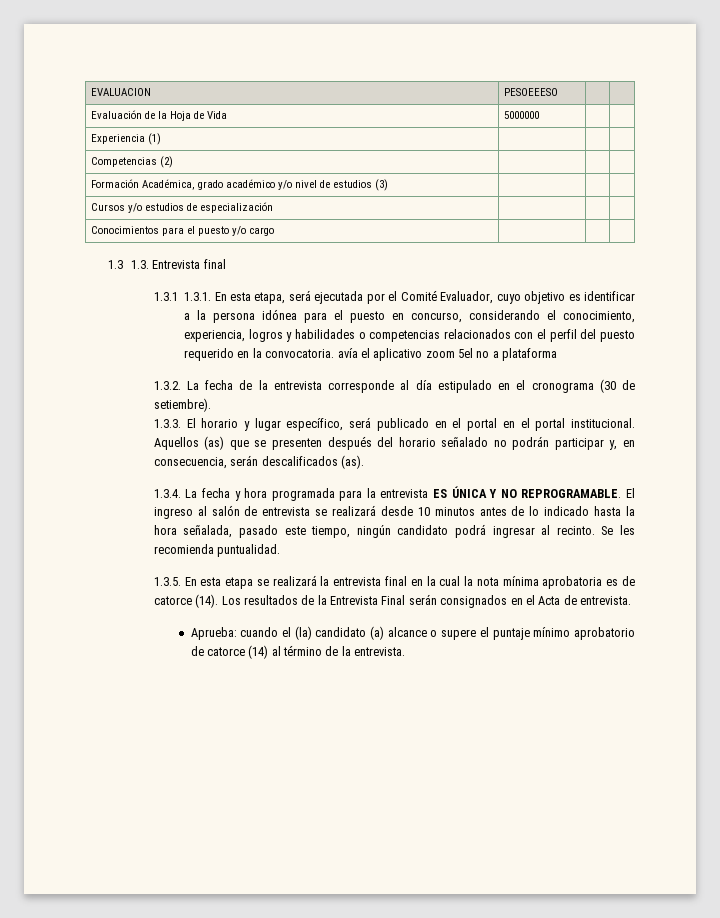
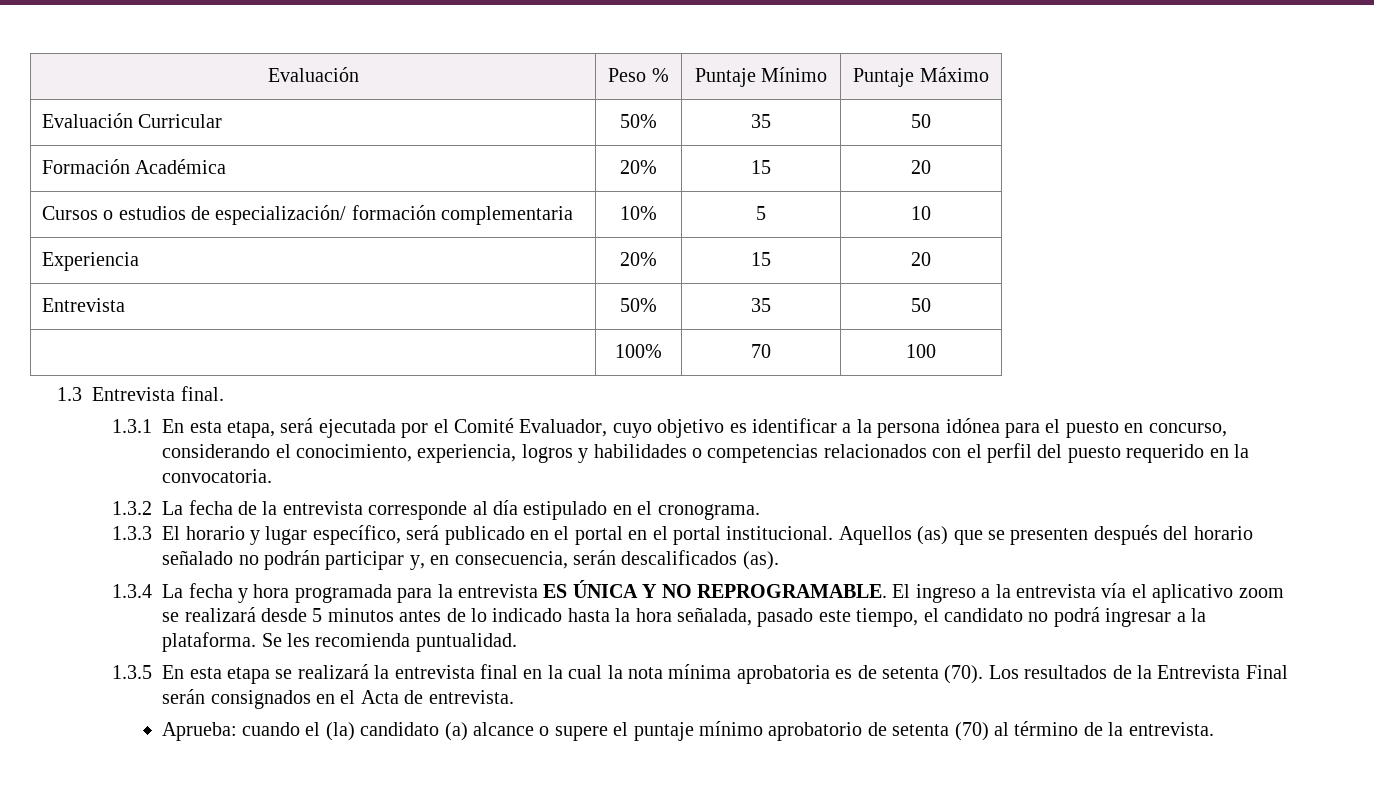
- EVALUACION | PESOEEESO | |
- Evaluación de la Hoja de Vida | 5000000 | |
- Experiencia (1) | | |
- Competencias (2) | | |
- Formación Académica, grado académico y/o nivel de estudios (3) | | |
- Cursos y/o estudios de especialización | | |
- Conocimientos para el puesto y/o cargo | | |
- 1.3 1.3. Entrevista final
+ Evaluación | Peso % | Puntaje Mínimo | Puntaje Máximo
+ Evaluación Curricular | 50% | 35 | 50
+ Formación Académica | 20% | 15 | 20
+ Cursos o estudios de especialización/ formación complementaria | 10% | 5 | 10
+ Experiencia | 20% | 15 | 20
+ Entrevista | 50% | 35 | 50
+ | 100% | 70 | 100
+ 1.3 Entrevista final.
- 1.3.1 1.3.1. En esta etapa, será ejecutada por el Comité Evaluador, cuyo objetivo es identificar a la persona idónea para el puesto en concurso, considerando el conocimiento, experiencia, logros y habilidades o competencias relacionados con el perfil del puesto requerido en la convocatoria. avía el aplicativo zoom 5el no a plataforma
- 1.3.2. La fecha de la entrevista corresponde al día estipulado en el cronograma (30 de setiembre).
- 1.3.3. El horario y lugar específico, será publicado en el portal en el portal institucional.
+ 1.3.1 En esta etapa, será ejecutada por el Comité Evaluador, cuyo objetivo es identificar a la persona idónea para el puesto en concurso, considerando el conocimiento, experiencia, logros y habilidades o competencias relacionados con el perfil del puesto requerido en la convocatoria.
+ 1.3.2 La fecha de la entrevista corresponde al día estipulado en el cronograma.
+ 1.3.3 El horario y lugar específico, será publicado en el portal en el portal institucional.
- 1.3.4. La fecha y hora programada para la entrevista ES ÚNICA Y NO REPROGRAMABLE.
+ 1.3.4 La fecha y hora programada para la entrevista ES ÚNICA Y NO REPROGRAMABLE.
- El ingreso al salón de entrevista se realizará desde 10 minutos antes de lo indicado hasta la hora señalada, pasado este tiempo, ningún candidato podrá ingresar al recinto.
+ El ingreso a la entrevista vía el aplicativo zoom se realizará desde 5 minutos antes de lo indicado hasta la hora señalada, pasado este tiempo, el candidato no podrá ingresar a la plataforma.
- 1.3.5. En esta etapa se realizará la entrevista final en la cual la nota mínima aprobatoria es de catorce (14).
+ 1.3.5 En esta etapa se realizará la entrevista final en la cual la nota mínima aprobatoria es de setenta (70).
- Aprueba: cuando el (la) candidato (a) alcance o supere el puntaje mínimo aprobatorio de catorce (14) al término de la entrevista.
+ Aprueba: cuando el (la) candidato (a) alcance o supere el puntaje mínimo aprobatorio de setenta (70) al término de la entrevista.

